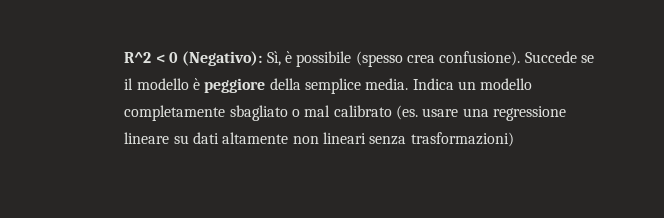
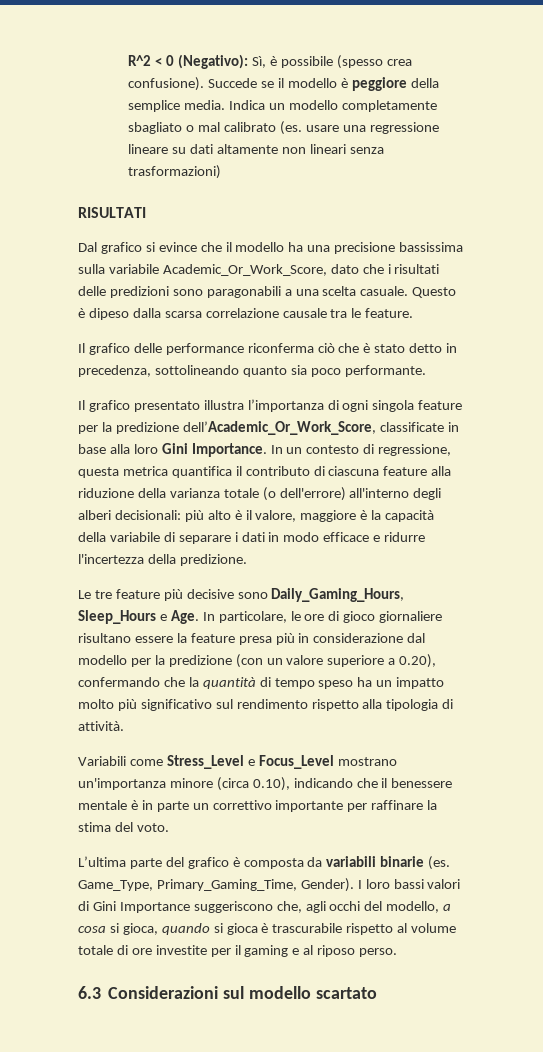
+ RISULTATI
+ Dal grafico si evince che il modello ha una precisione bassissima sulla variabile Academic_Or_Work_Score, dato che i risultati delle predizioni sono paragonabili a una scelta casuale. Questo è dipeso dalla scarsa correlazione causale tra le feature.
+ Il grafico delle performance riconferma ciò che è stato detto in precedenza, sottolineando quanto sia poco performante.
+ Il grafico presentato illustra l’importanza di ogni singola feature per la predizione dell’Academic_Or_Work_Score, classificate in base alla loro Gini Importance. In un contesto di regressione, questa metrica quantifica il contributo di ciascuna feature alla riduzione della varianza totale (o dell'errore) all'interno degli alberi decisionali: più alto è il valore, maggiore è la capacità della variabile di separare i dati in modo efficace e ridurre l'incertezza della predizione.
+ Le tre feature più decisive sono Daily_Gaming_Hours, Sleep_Hours e Age. In particolare, le ore di gioco giornaliere risultano essere la feature presa più in considerazione dal modello per la predizione (con un valore superiore a 0.20), confermando che la quantità di tempo speso ha un impatto molto più significativo sul rendimento rispetto alla tipologia di attività.
+ Variabili come Stress_Level e Focus_Level mostrano un'importanza minore (circa 0.10), indicando che il benessere mentale è in parte un correttivo importante per raffinare la stima del voto.
+ L’ultima parte del grafico è composta da variabili binarie (es. Game_Type, Primary_Gaming_Time, Gender). I loro bassi valori di Gini Importance suggeriscono che, agli occhi del modello, a cosa si gioca, quando si gioca è trascurabile rispetto al volume totale di ore investite per il gaming e al riposo perso.
+ 6.3 Considerazioni sul modello scartato

